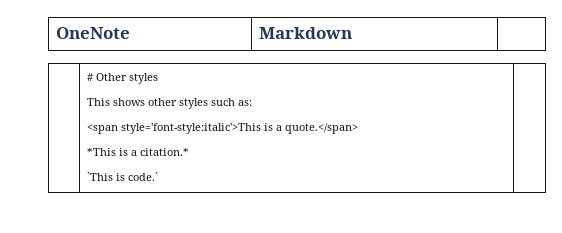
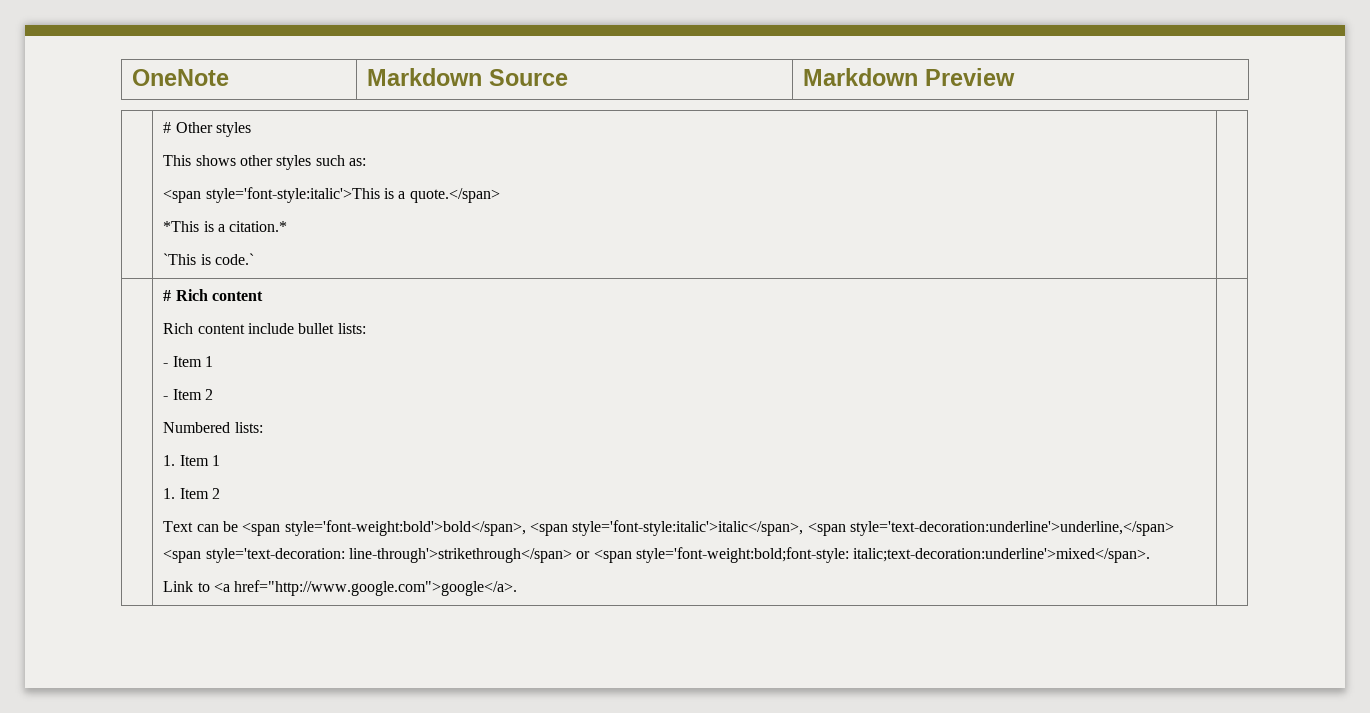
- OneNote | Markdown |
+ OneNote | Markdown Source | Markdown Preview
+ # Rich content
+ Rich content include bullet lists:
+ - Item 1
+ - Item 2
+ Numbered lists:
+ 1. Item 1
+ 1. Item 2
+ Text can be <span style='font-weight:bold'>bold</span>, <span style='font-style:italic'>italic</span>, <span style='text-decoration:underline'>underline,</span> <span style='text-decoration: line-through'>strikethrough</span> or <span style='font-weight:bold;font-style: italic;text-decoration:underline'>mixed</span>.
+ Link to <a href="http://www.google.com">google</a>.

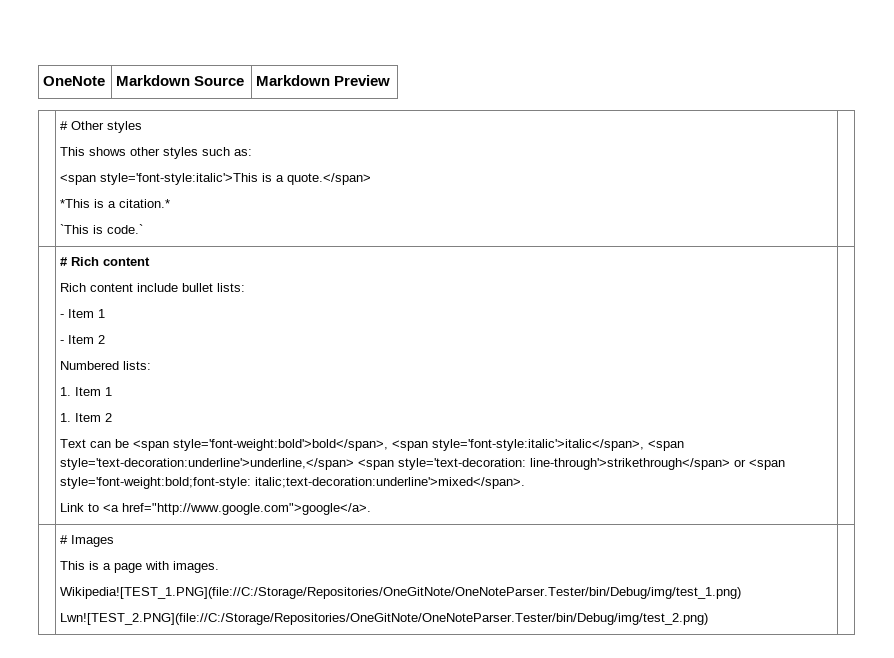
+ | # Images
+ This is a page with images.
+ Wikipedia![TEST_1.PNG](file://C:/Storage/Repositories/OneGitNote/OneNoteParser.Tester/bin/Debug/img/test_1.png)
+ Lwn![TEST_2.PNG](file://C:/Storage/Repositories/OneGitNote/OneNoteParser.Tester/bin/Debug/img/test_2.png) |

